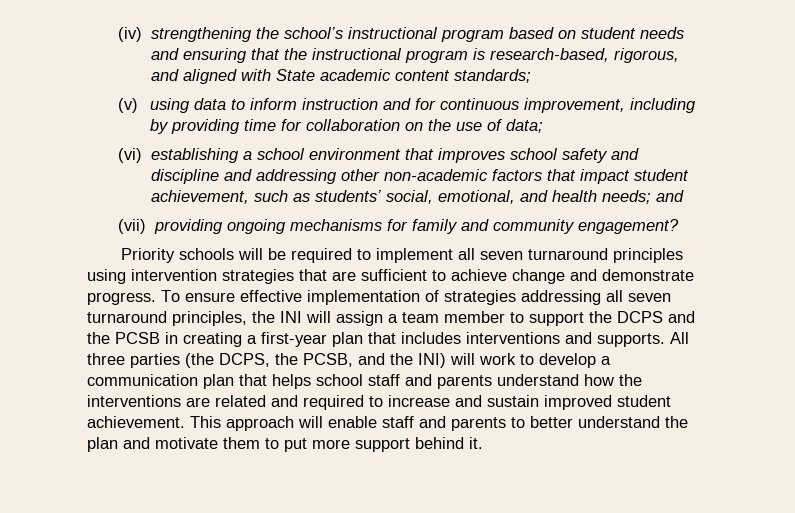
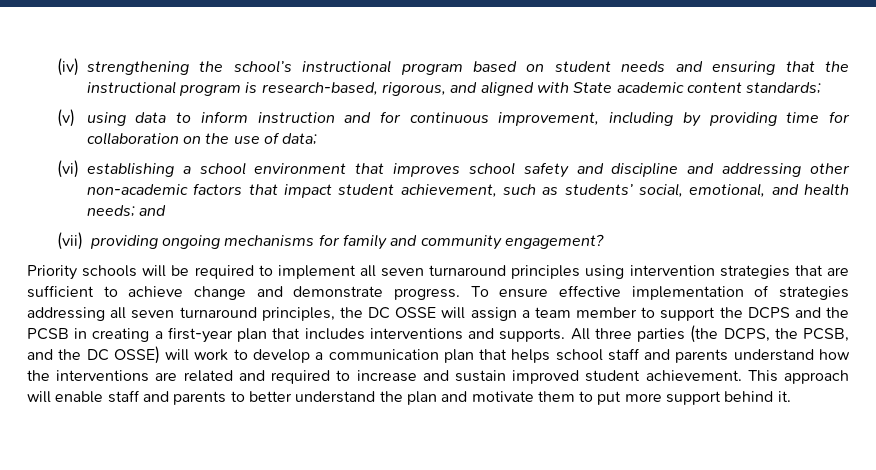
- To ensure effective implementation of strategies addressing all seven turnaround principles, the INI will assign a team member to support the DCPS and the PCSB in creating a first-year plan that includes interventions and supports.
+ To ensure effective implementation of strategies addressing all seven turnaround principles, the DC OSSE will assign a team member to support the DCPS and the PCSB in creating a first-year plan that includes interventions and supports.
- All three parties (the DCPS, the PCSB, and the INI) will work to develop a communication plan that helps school staff and parents understand how the interventions are related and required to increase and sustain improved student achievement.
+ All three parties (the DCPS, the PCSB, and the DC OSSE) will work to develop a communication plan that helps school staff and parents understand how the interventions are related and required to increase and sustain improved student achievement.

